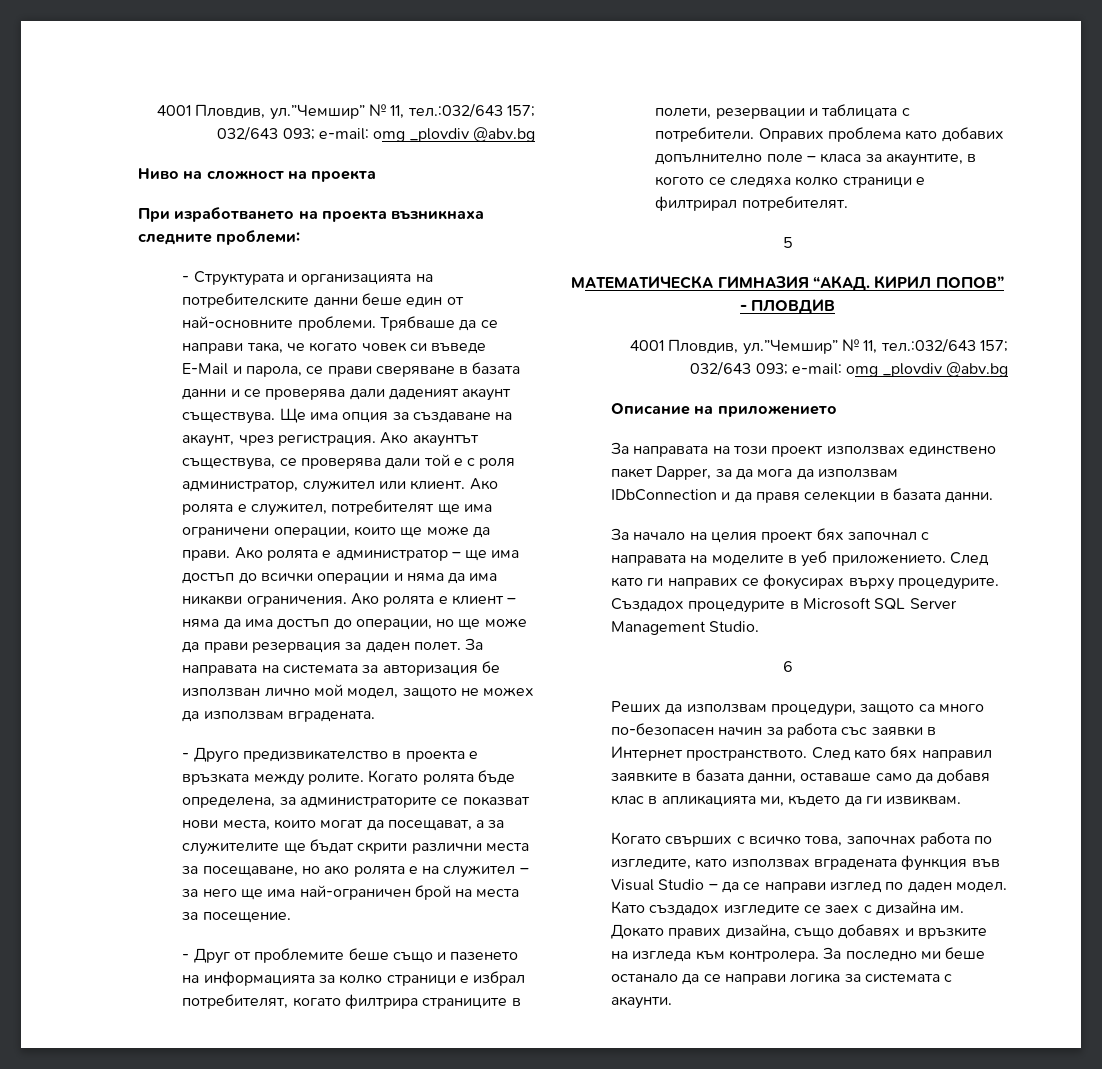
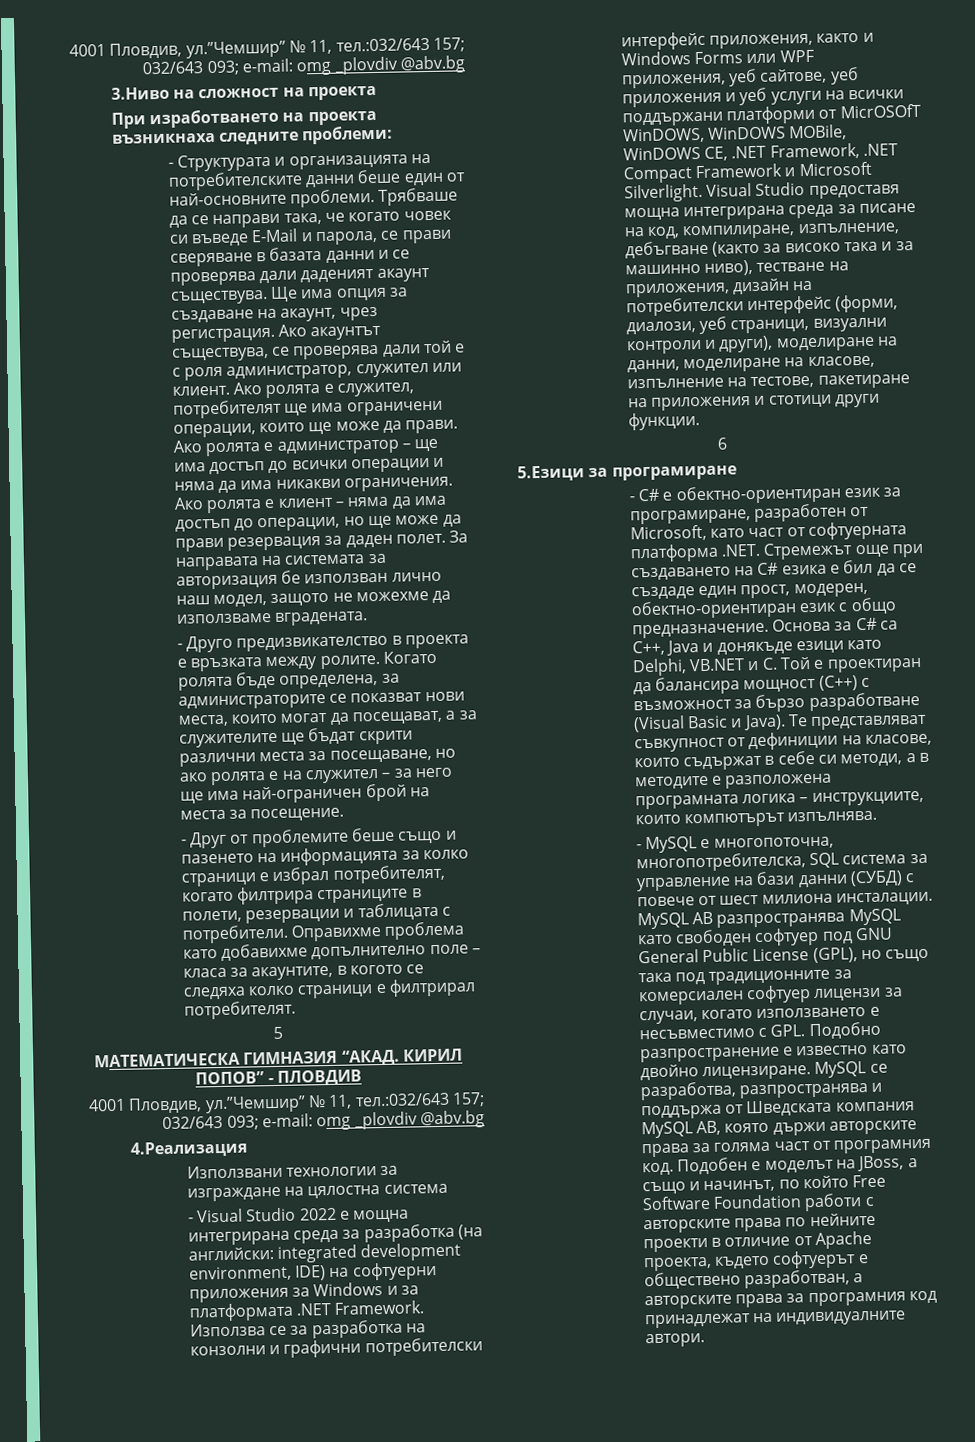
- Ниво на сложност на проекта
+ 3.Ниво на сложност на проекта
- За направата на системата за авторизация бе използван лично мой модел, защото не можех да използвам вградената.
+ За направата на системата за авторизация бе използван лично наш модел, защото не можехме да използваме вградената.
- Оправих проблема като добавих допълнително поле – класа за акаунтите, в когото се следяха колко страници е филтрирал потребителят.
+ Оправихме проблема като добавихме допълнително поле – класа за акаунтите, в когото се следяха колко страници е филтрирал потребителят.
- Описание на приложението
- За направата на този проект използвах единствено пакет Dapper, за да мога да използвам IDbConnection и да правя селекции в базата данни.
- За начало на целия проект бях започнал с направата на моделите в уеб приложението. След като ги направих се фокусирах върху процедурите. Създадох процедурите в Microsoft SQL Server Management Studio.
+ 4.Реализация
+ Използвани технологии за изграждане на цялостна система
+ - Visual Studio 2022 е мощна интегрирана среда за разработка (на английски: integrated development environment, IDE) на софтуерни приложения за Windows и за платформата .NET Framework. Използва се за разработка на конзолни и графични потребителски интерфейс приложения, както и Windows Forms или WPF приложения, уеб сайтове, уеб приложения и уеб услуги на всички поддържани платформи от MicrOSOfT WinDOWS, WinDOWS MOBile, WinDOWS CE, .NET Framework, .NET Compact Framework и Microsoft Silverlight. Visual Studio предоставя мощна интегрирана среда за писане на код, компилиране, изпълнение, дебъгване (както за високо така и за машинно ниво), тестване на приложения, дизайн на потребителски интерфейс (форми, диалози, уеб страници, визуални контроли и други), моделиране на данни, моделиране на класове, изпълнение на тестове, пакетиране на приложения и стотици други функции.
  6
- Реших да използвам процедури, защото са много по-безопасен начин за работа със заявки в Интернет пространството. След като бях направил заявките в базата данни, оставаше само да добавя клас в апликацията ми, където да ги извиквам.
- Когато свърших с всичко това, започнах работа по изгледите, като използвах вградената функция във Visual Studio – да се направи изглед по даден модел. Като създадох изгледите се заех с дизайна им. Докато правих дизайна, също добавях и връзките на изгледа към контролера. За последно ми беше останало да се направи логика за системата с акаунти.
+ 5.Езици за програмиране
+ - C# е обектно-ориентиран език за програмиране, разработен от Microsoft, като част от софтуерната платформа .NET. Стремежът още при създаването на C# езика е бил да се създаде един прост, модерен, обектно-ориентиран език с общо предназначение. Основа за C# са C++, Java и донякъде езици като Delphi, VB.NET и C. Той е проектиран да балансира мощност (C++) с възможност за бързо разработване (Visual Basic и Java). Те представляват съвкупност от дефиниции на класове, които съдържат в себе си методи, а в методите е разположена програмната логика – инструкциите, които компютърът изпълнява.
+ - MySQL е многопоточна, многопотребителска, SQL система за управление на бази данни (СУБД) с повече от шест милиона инсталации. MySQL AB разпространява MySQL като свободен софтуер под GNU General Public License (GPL), но също така под традиционните за комерсиален софтуер лицензи за случаи, когато използването е несъвместимо с GPL. Подобно разпространение е известно като двойно лицензиране. MySQL се разработва, разпространява и поддържа от Шведската компания MySQL AB, която държи авторските права за голяма част от програмния код. Подобен е моделът на JBoss, а също и начинът, по който Free Software Foundation работи с авторските права по нейните проекти в отличие от Apache проекта, където софтуерът е обществено разработван, а авторските права за програмния код принадлежат на индивидуалните автори.

